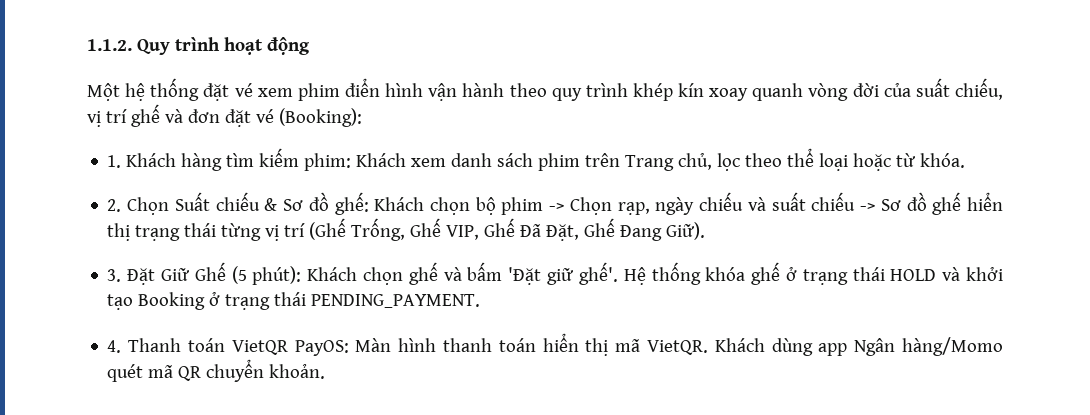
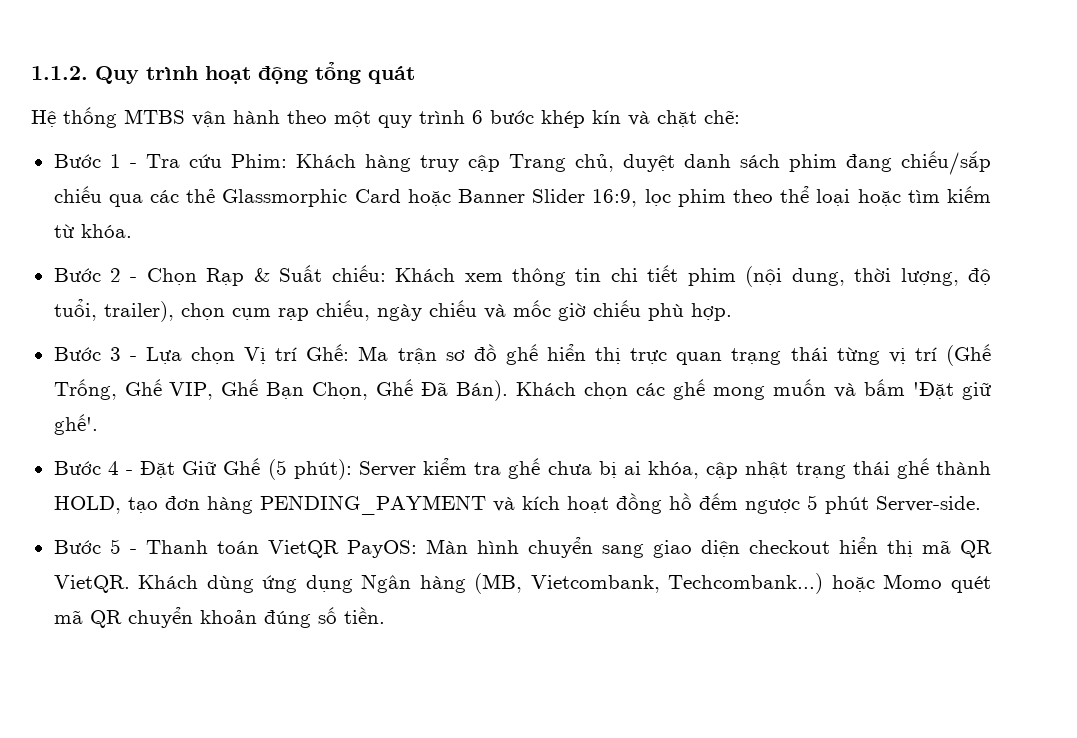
- 1.1.2. Quy trình hoạt động
- Một hệ thống đặt vé xem phim điển hình vận hành theo quy trình khép kín xoay quanh vòng đời của suất chiếu, vị trí ghế và đơn đặt vé (Booking):
- 1. Khách hàng tìm kiếm phim: Khách xem danh sách phim trên Trang chủ, lọc theo thể loại hoặc từ khóa.
+ 1.1.2. Quy trình hoạt động tổng quát
+ Hệ thống MTBS vận hành theo một quy trình 6 bước khép kín và chặt chẽ:
+ Bước 1 - Tra cứu Phim: Khách hàng truy cập Trang chủ, duyệt danh sách phim đang chiếu/sắp chiếu qua các thẻ Glassmorphic Card hoặc Banner Slider 16:9, lọc phim theo thể loại hoặc tìm kiếm từ khóa.
- 2. Chọn Suất chiếu & Sơ đồ ghế: Khách chọn bộ phim -> Chọn rạp, ngày chiếu và suất chiếu -> Sơ đồ ghế hiển thị trạng thái từng vị trí (Ghế Trống, Ghế VIP, Ghế Đã Đặt, Ghế Đang Giữ).
- 3. Đặt Giữ Ghế (5 phút): Khách chọn ghế và bấm 'Đặt giữ ghế'. Hệ thống khóa ghế ở trạng thái HOLD và khởi tạo Booking ở trạng thái PENDING_PAYMENT.
- 4. Thanh toán VietQR PayOS: Màn hình thanh toán hiển thị mã VietQR.
+ Bước 2 - Chọn Rạp & Suất chiếu: Khách xem thông tin chi tiết phim (nội dung, thời lượng, độ tuổi, trailer), chọn cụm rạp chiếu, ngày chiếu và mốc giờ chiếu phù hợp.
+ Bước 3 - Lựa chọn Vị trí Ghế: Ma trận sơ đồ ghế hiển thị trực quan trạng thái từng vị trí (Ghế Trống, Ghế VIP, Ghế Bạn Chọn, Ghế Đã Bán). Khách chọn các ghế mong muốn và bấm 'Đặt giữ ghế'.
+ Bước 4 - Đặt Giữ Ghế (5 phút): Server kiểm tra ghế chưa bị ai khóa, cập nhật trạng thái ghế thành HOLD, tạo đơn hàng PENDING_PAYMENT và kích hoạt đồng hồ đếm ngược 5 phút Server-side.
+ Bước 5 - Thanh toán VietQR PayOS: Màn hình chuyển sang giao diện checkout hiển thị mã QR VietQR.
- Khách dùng app Ngân hàng/Momo quét mã QR chuyển khoản.
+ Khách dùng ứng dụng Ngân hàng (MB, Vietcombank, Techcombank...) hoặc Momo quét mã QR chuyển khoản đúng số tiền.

